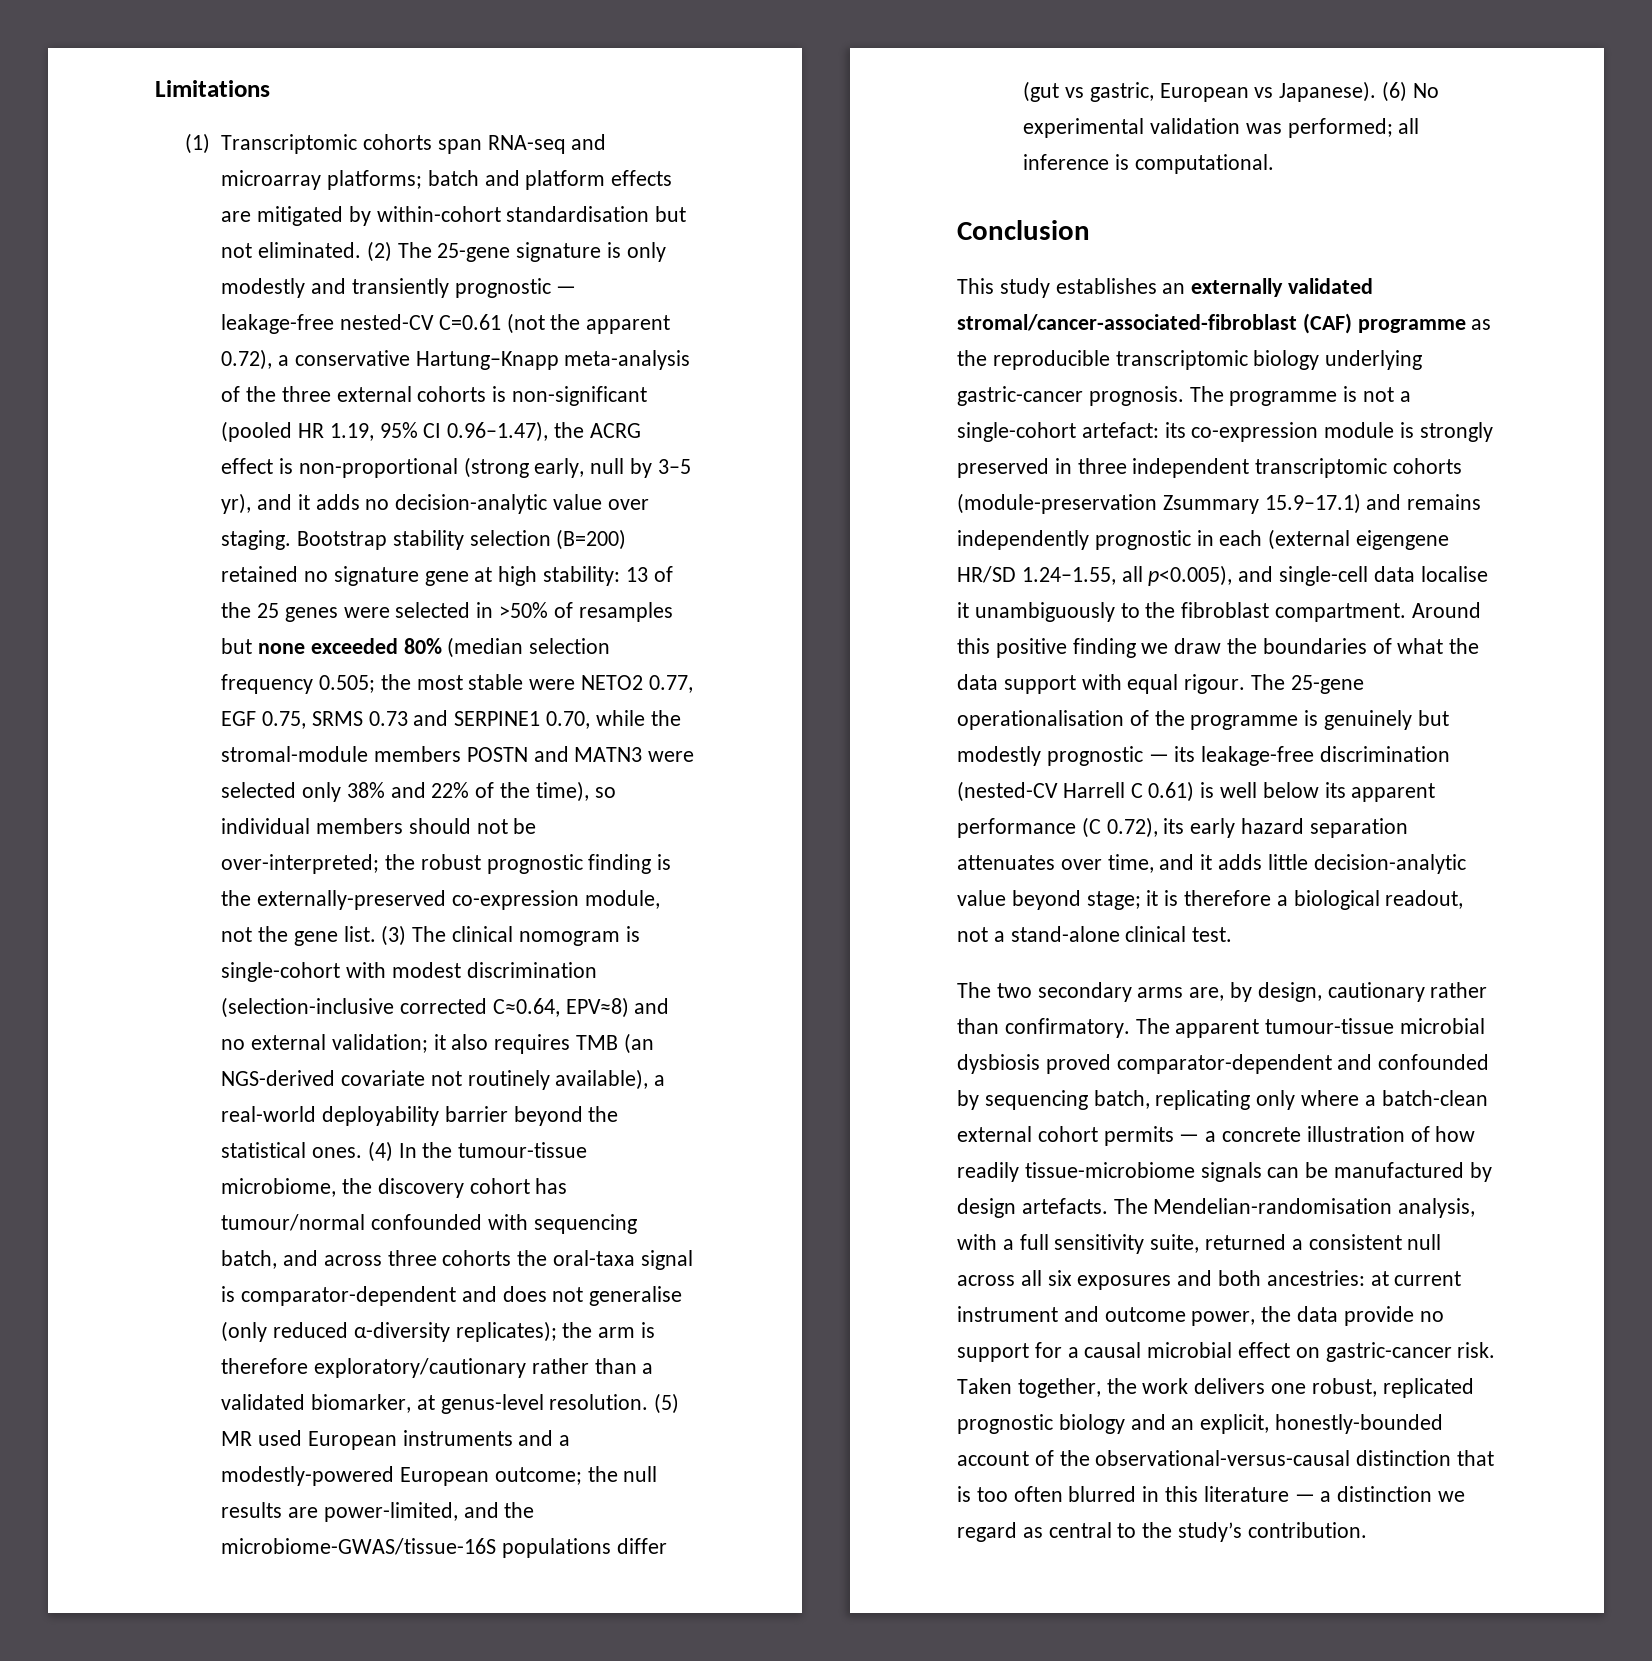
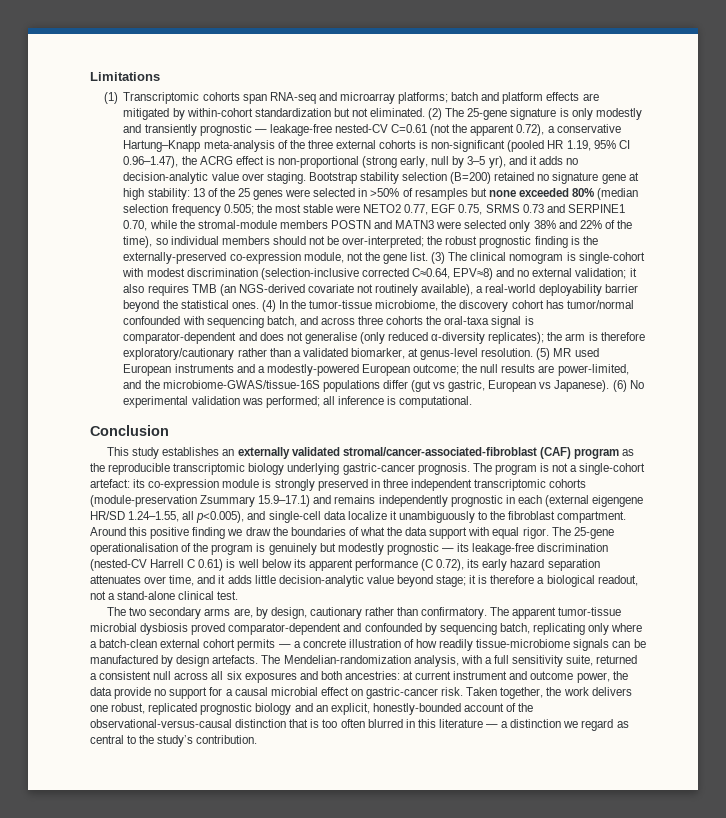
- (1) Transcriptomic cohorts span RNA-seq and microarray platforms; batch and platform effects are mitigated by within-cohort standardisation but not eliminated.
+ (1) Transcriptomic cohorts span RNA-seq and microarray platforms; batch and platform effects are mitigated by within-cohort standardization but not eliminated.
- (4) In the tumour-tissue microbiome, the discovery cohort has tumour/normal confounded with sequencing batch, and across three cohorts the oral-taxa signal is comparator-dependent and does not generalise (only reduced α-diversity replicates); the arm is therefore exploratory/cautionary rather than a validated biomarker, at genus-level resolution.
+ (4) In the tumor-tissue microbiome, the discovery cohort has tumor/normal confounded with sequencing batch, and across three cohorts the oral-taxa signal is comparator-dependent and does not generalise (only reduced α-diversity replicates); the arm is therefore exploratory/cautionary rather than a validated biomarker, at genus-level resolution.
- This study establishes an externally validated stromal/cancer-associated-fibroblast (CAF) programme as the reproducible transcriptomic biology underlying gastric-cancer prognosis.
+ This study establishes an externally validated stromal/cancer-associated-fibroblast (CAF) program as the reproducible transcriptomic biology underlying gastric-cancer prognosis.
- The programme is not a single-cohort artefact: its co-expression module is strongly preserved in three independent transcriptomic cohorts (module-preservation Zsummary 15.9–17.1) and remains independently prognostic in each (external eigengene HR/SD 1.24–1.55, all p<0.005), and single-cell data localise it unambiguously to the fibroblast compartment.
+ The program is not a single-cohort artefact: its co-expression module is strongly preserved in three independent transcriptomic cohorts (module-preservation Zsummary 15.9–17.1) and remains independently prognostic in each (external eigengene HR/SD 1.24–1.55, all p<0.005), and single-cell data localize it unambiguously to the fibroblast compartment.
- Around this positive finding we draw the boundaries of what the data support with equal rigour.
+ Around this positive finding we draw the boundaries of what the data support with equal rigor.
- The 25-gene operationalisation of the programme is genuinely but modestly prognostic — its leakage-free discrimination (nested-CV Harrell C 0.61) is well below its apparent performance (C 0.72), its early hazard separation attenuates over time, and it adds little decision-analytic value beyond stage; it is therefore a biological readout, not a stand-alone clinical test.
+ The 25-gene operationalisation of the program is genuinely but modestly prognostic — its leakage-free discrimination (nested-CV Harrell C 0.61) is well below its apparent performance (C 0.72), its early hazard separation attenuates over time, and it adds little decision-analytic value beyond stage; it is therefore a biological readout, not a stand-alone clinical test.
- The apparent tumour-tissue microbial dysbiosis proved comparator-dependent and confounded by sequencing batch, replicating only where a batch-clean external cohort permits — a concrete illustration of how readily tissue-microbiome signals can be manufactured by design artefacts.
+ The apparent tumor-tissue microbial dysbiosis proved comparator-dependent and confounded by sequencing batch, replicating only where a batch-clean external cohort permits — a concrete illustration of how readily tissue-microbiome signals can be manufactured by design artefacts.
- The Mendelian-randomisation analysis, with a full sensitivity suite, returned a consistent null across all six exposures and both ancestries: at current instrument and outcome power, the data provide no support for a causal microbial effect on gastric-cancer risk.
+ The Mendelian-randomization analysis, with a full sensitivity suite, returned a consistent null across all six exposures and both ancestries: at current instrument and outcome power, the data provide no support for a causal microbial effect on gastric-cancer risk.

